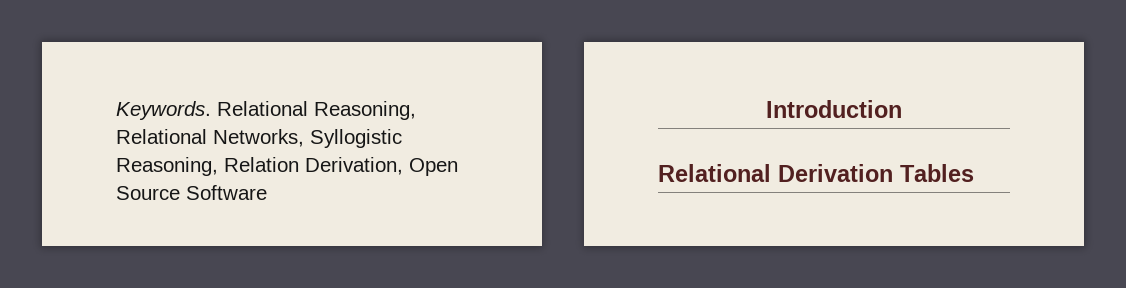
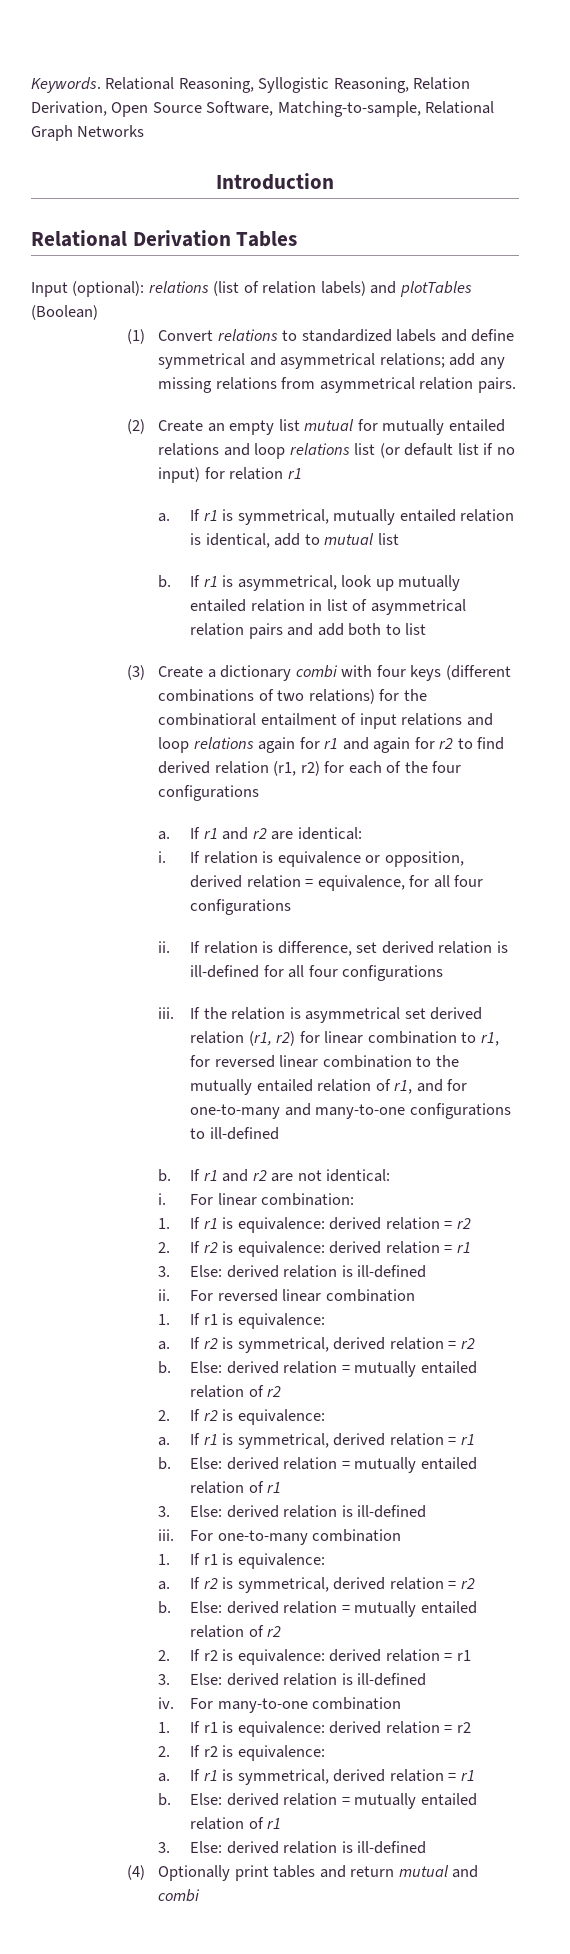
- Relational Reasoning, Relational Networks, Syllogistic Reasoning, Relation Derivation, Open Source Software
+ Relational Reasoning, Syllogistic Reasoning, Relation Derivation, Open Source Software, Matching-to-sample, Relational Graph Networks
+ Input (optional): relations (list of relation labels) and plotTables (Boolean)
+ (1) Convert relations to standardized labels and define symmetrical and asymmetrical relations; add any missing relations from asymmetrical relation pairs.
+ (2) Create an empty list mutual for mutually entailed relations and loop relations list (or default list if no input) for relation r1
+ a. If r1 is symmetrical, mutually entailed relation is identical, add to mutual list
+ b. If r1 is asymmetrical, look up mutually entailed relation in list of asymmetrical relation pairs and add both to list
+ (3) Create a dictionary combi with four keys (different combinations of two relations) for the combinatioral entailment of input relations and loop relations again for r1 and again for r2 to find derived relation (r1, r2) for each of the four configurations
+ a. If r1 and r2 are identical:
+ i. If relation is equivalence or opposition, derived relation = equivalence, for all four configurations
+ ii. If relation is difference, set derived relation is ill-defined for all four configurations
+ iii. If the relation is asymmetrical set derived relation (r1, r2) for linear combination to r1, for reversed linear combination to the mutually entailed relation of r1, and for one-to-many and many-to-one configurations to ill-defined
+ b. If r1 and r2 are not identical:
+ i. For linear combination:
+ 1. If r1 is equivalence: derived relation = r2
+ 2. If r2 is equivalence: derived relation = r1
+ 3. Else: derived relation is ill-defined
+ ii. For reversed linear combination
+ 1. If r1 is equivalence:
+ a. If r2 is symmetrical, derived relation = r2
+ b. Else: derived relation = mutually entailed relation of r2
+ 2. If r2 is equivalence:
+ a. If r1 is symmetrical, derived relation = r1
+ b. Else: derived relation = mutually entailed relation of r1
+ 3. Else: derived relation is ill-defined
+ iii. For one-to-many combination
+ 1. If r1 is equivalence:
+ a. If r2 is symmetrical, derived relation = r2
+ b. Else: derived relation = mutually entailed relation of r2
+ 2. If r2 is equivalence: derived relation = r1
+ 3. Else: derived relation is ill-defined
+ iv. For many-to-one combination
+ 1. If r1 is equivalence: derived relation = r2
+ 2. If r2 is equivalence:
+ a. If r1 is symmetrical, derived relation = r1
+ b. Else: derived relation = mutually entailed relation of r1
+ 3. Else: derived relation is ill-defined
+ (4) Optionally print tables and return mutual and combi

